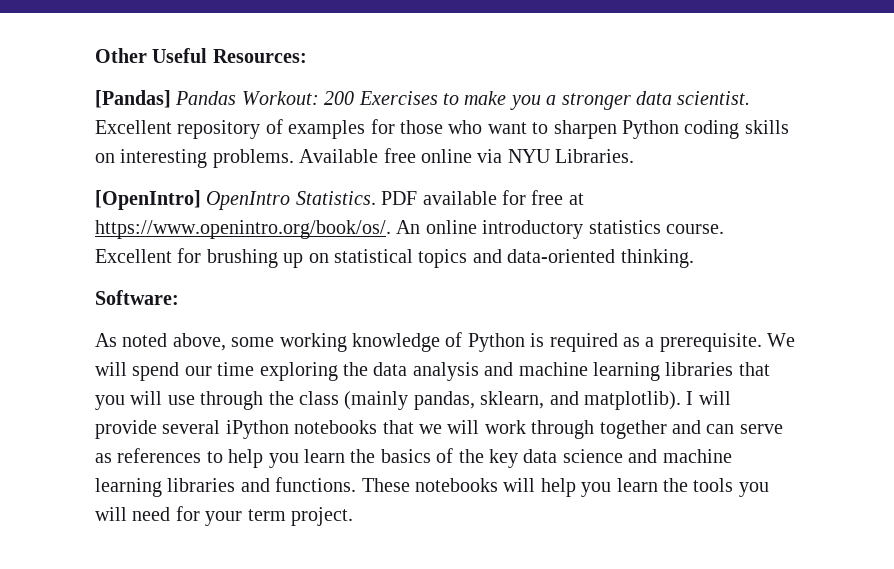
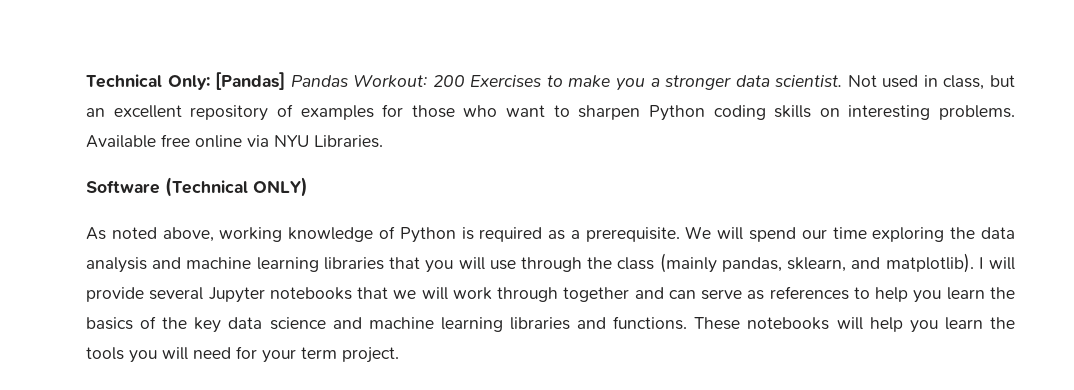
- Other Useful Resources:
- [Pandas] Pandas Workout: 200 Exercises to make you a stronger data scientist.
+ Technical Only: [Pandas] Pandas Workout: 200 Exercises to make you a stronger data scientist.
- Excellent repository of examples for those who want to sharpen Python coding skills on interesting problems.
+ Not used in class, but an excellent repository of examples for those who want to sharpen Python coding skills on interesting problems.
- [OpenIntro] OpenIntro Statistics. PDF available for free at https://www.openintro.org/book/os/. An online introductory statistics course. Excellent for brushing up on statistical topics and data-oriented thinking.
- Software:
+ Software (Technical ONLY)
- As noted above, some working knowledge of Python is required as a prerequisite.
+ As noted above, working knowledge of Python is required as a prerequisite.
- I will provide several iPython notebooks that we will work through together and can serve as references to help you learn the basics of the key data science and machine learning libraries and functions.
+ I will provide several Jupyter notebooks that we will work through together and can serve as references to help you learn the basics of the key data science and machine learning libraries and functions.

